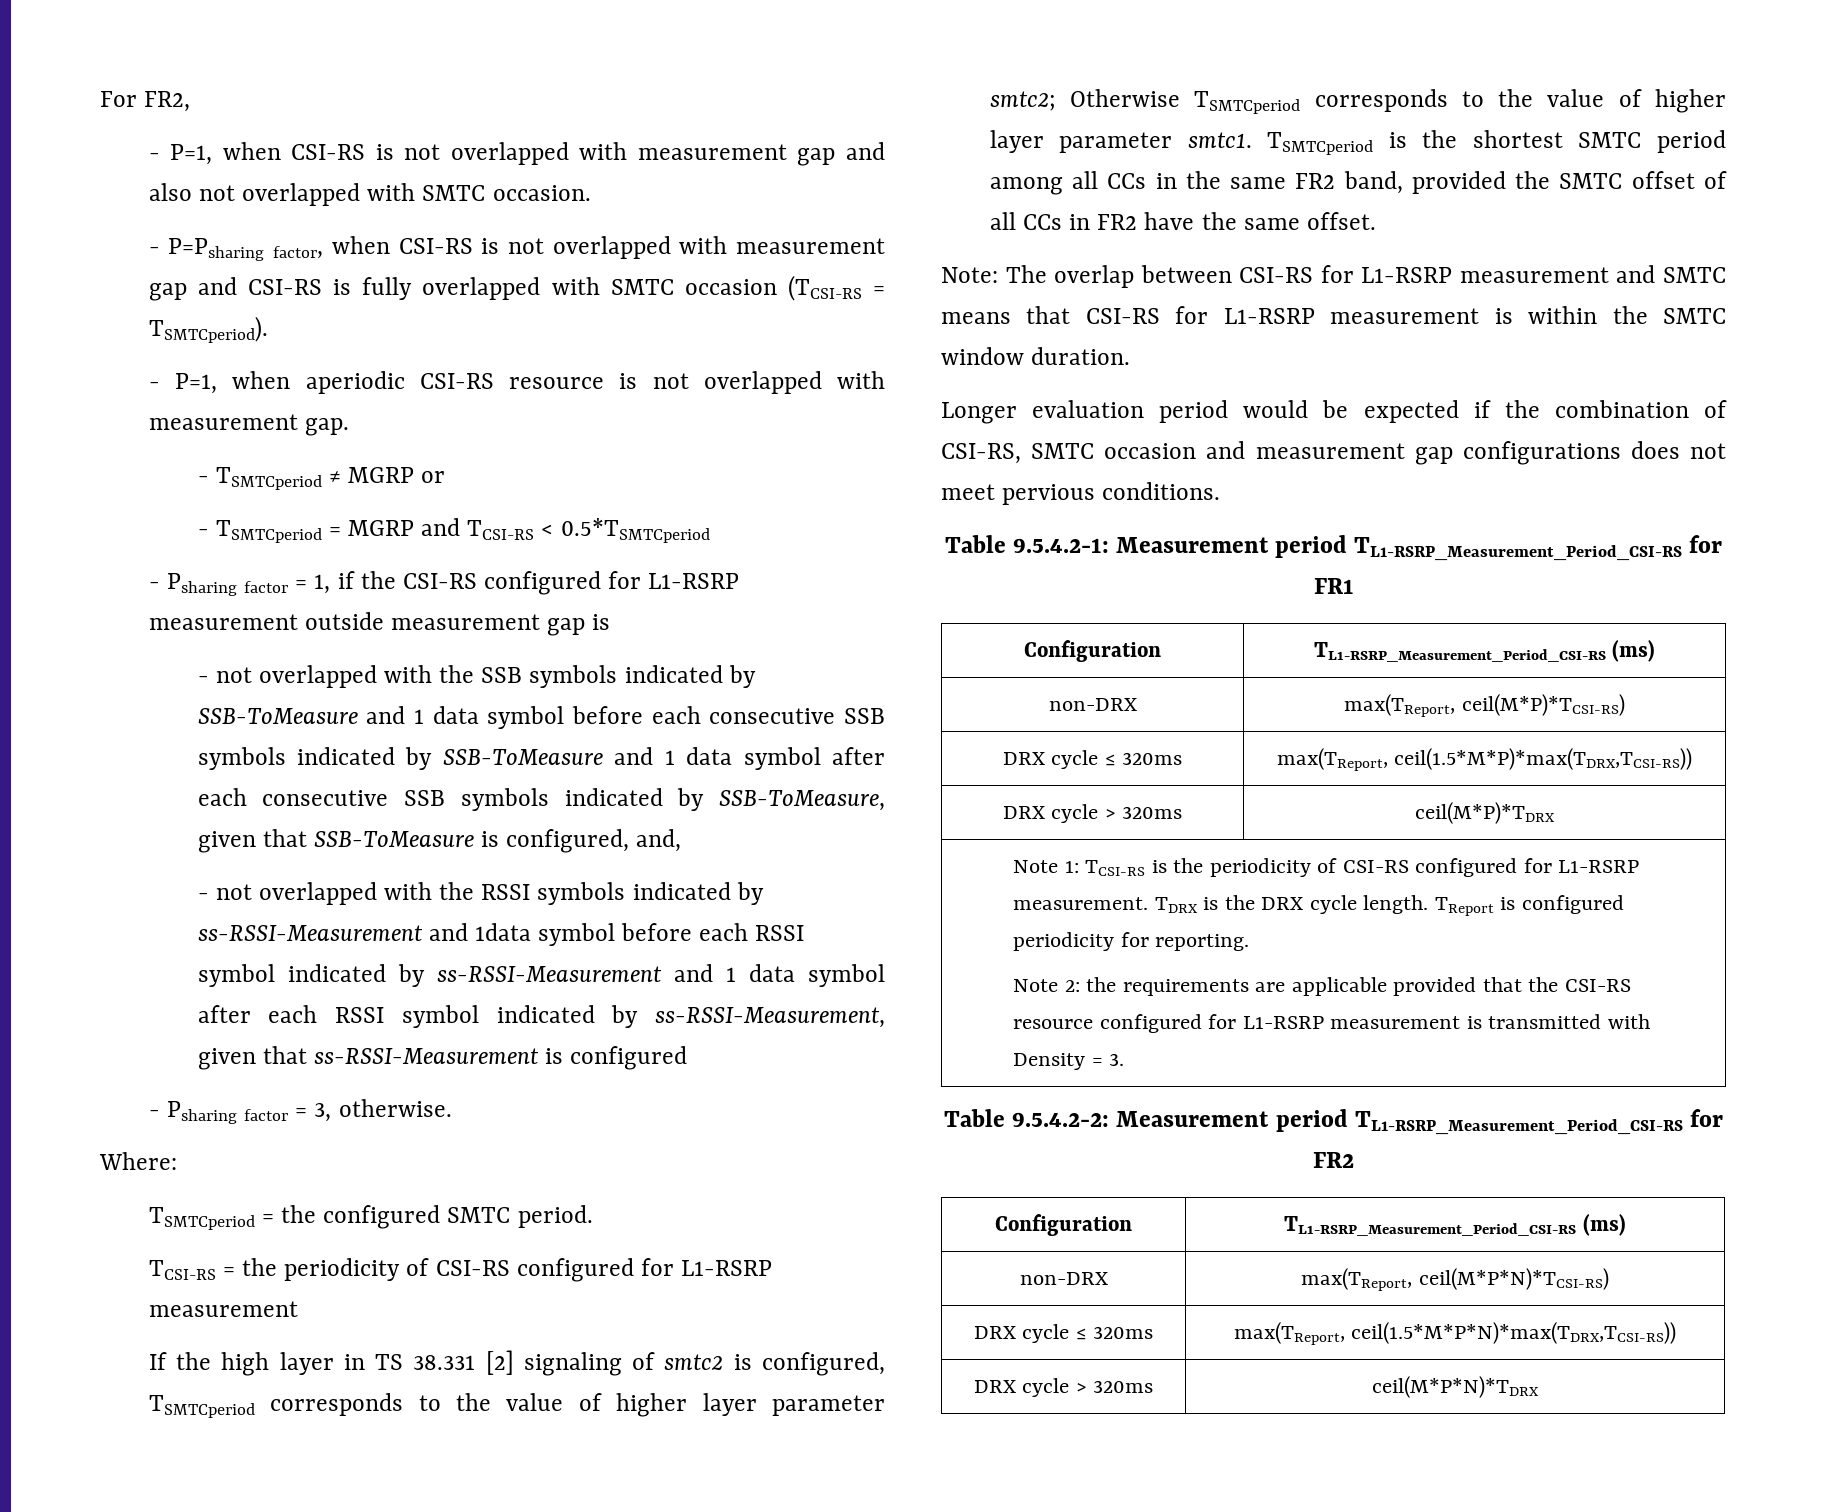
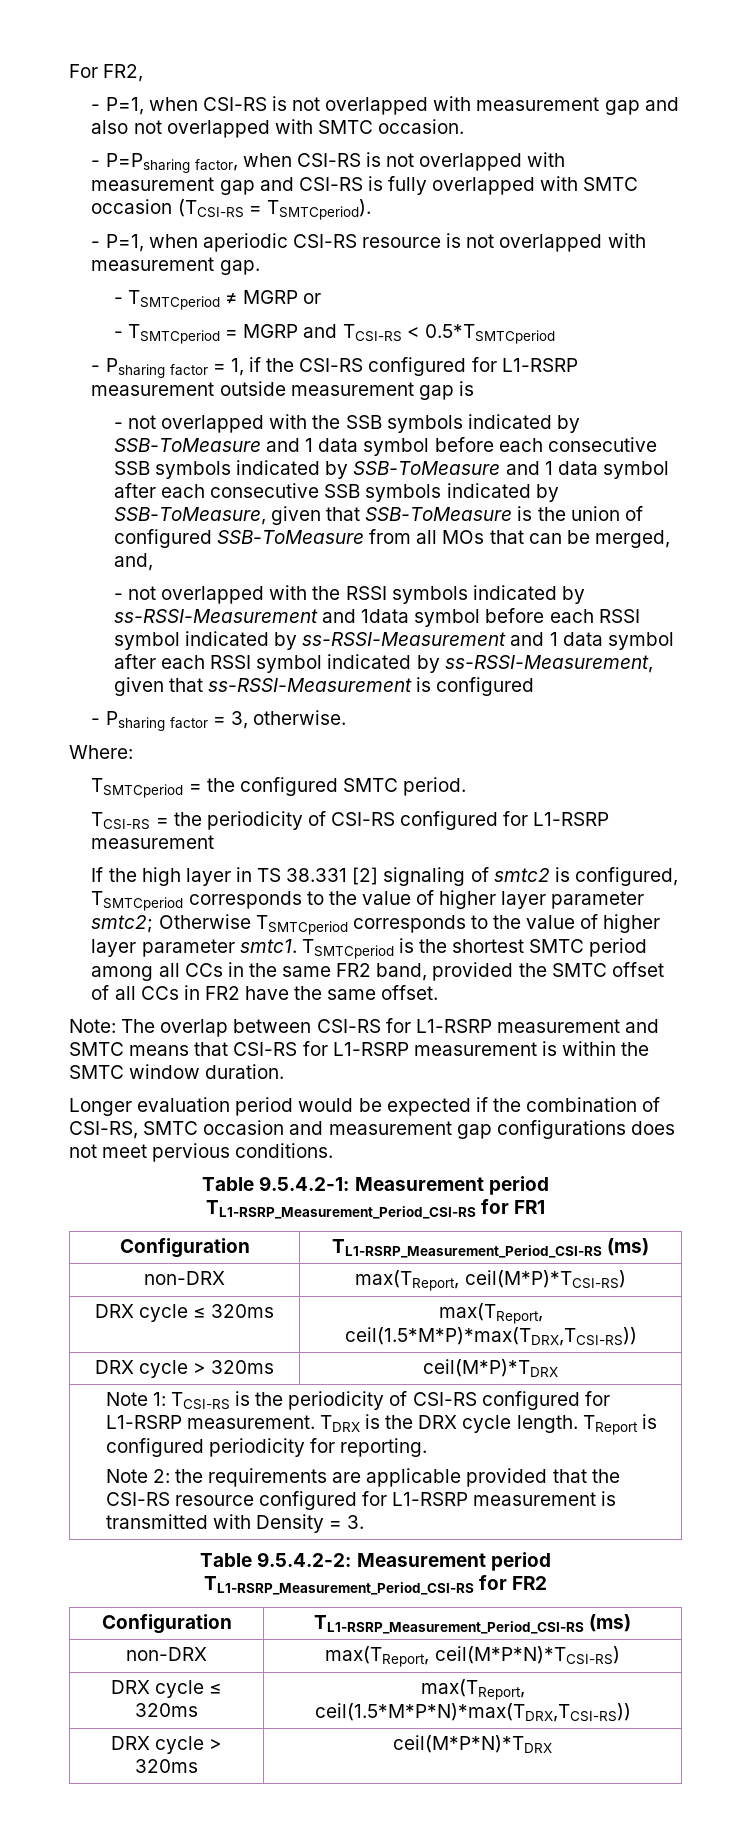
- - not overlapped with the SSB symbols indicated by SSB-ToMeasure and 1 data symbol before each consecutive SSB symbols indicated by SSB-ToMeasure and 1 data symbol after each consecutive SSB symbols indicated by SSB-ToMeasure, given that SSB-ToMeasure is configured, and,
+ - not overlapped with the SSB symbols indicated by SSB-ToMeasure and 1 data symbol before each consecutive SSB symbols indicated by SSB-ToMeasure and 1 data symbol after each consecutive SSB symbols indicated by SSB-ToMeasure, given that SSB-ToMeasure is the union of configured SSB-ToMeasure from all MOs that can be merged, and,

